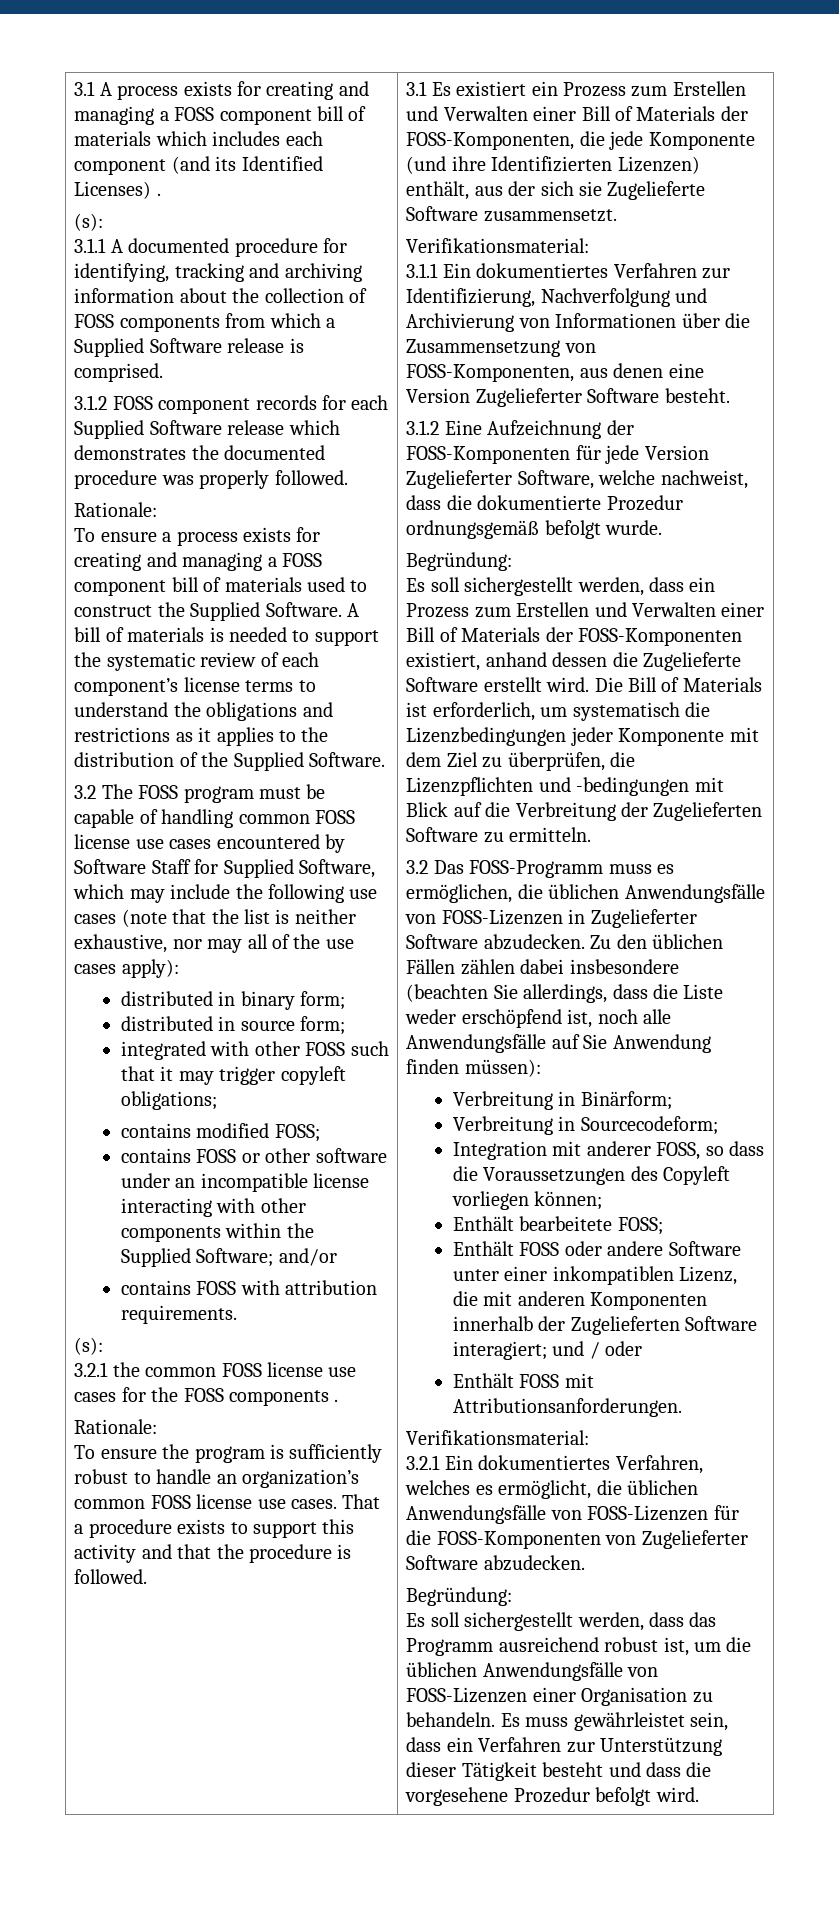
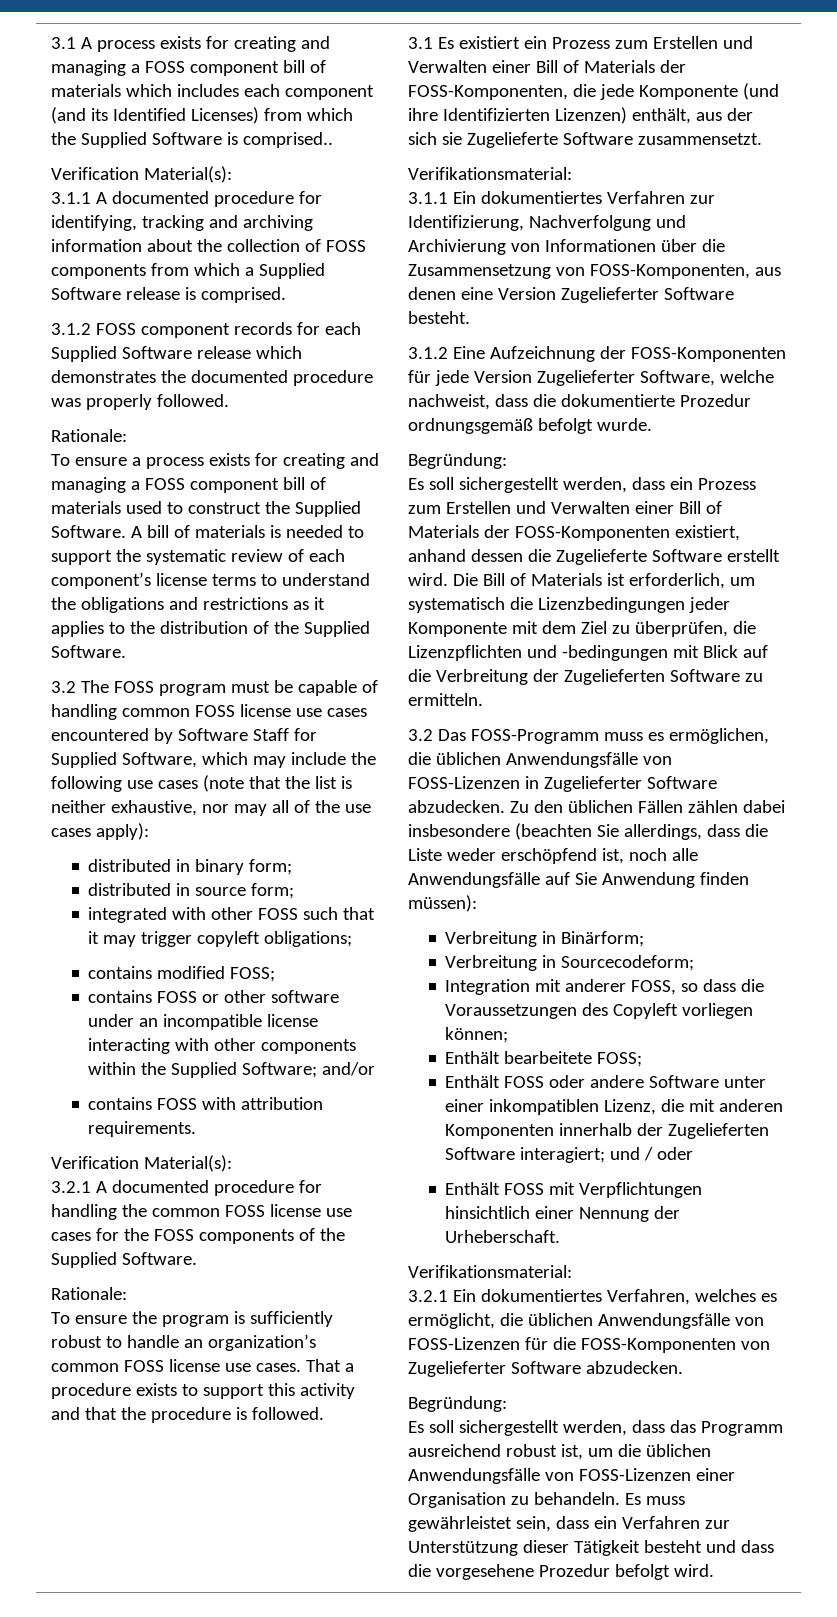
- 3.1 A process exists for creating and managing a FOSS component bill of materials which includes each component (and its Identified Licenses) .
- (s):
+ 3.1 A process exists for creating and managing a FOSS component bill of materials which includes each component (and its Identified Licenses) from which the Supplied Software is comprised..
+ Verification Material(s):
  contains FOSS with attribution requirements.
- (s):
- 3.2.1 the common FOSS license use cases for the FOSS components .
+ Verification Material(s):
+ 3.2.1 A documented procedure for handling the common FOSS license use cases for the FOSS components of the Supplied Software.
- Enthält FOSS mit Attributionsanforderungen.
+ Enthält FOSS mit Verpflichtungen hinsichtlich einer Nennung der Urheberschaft.

